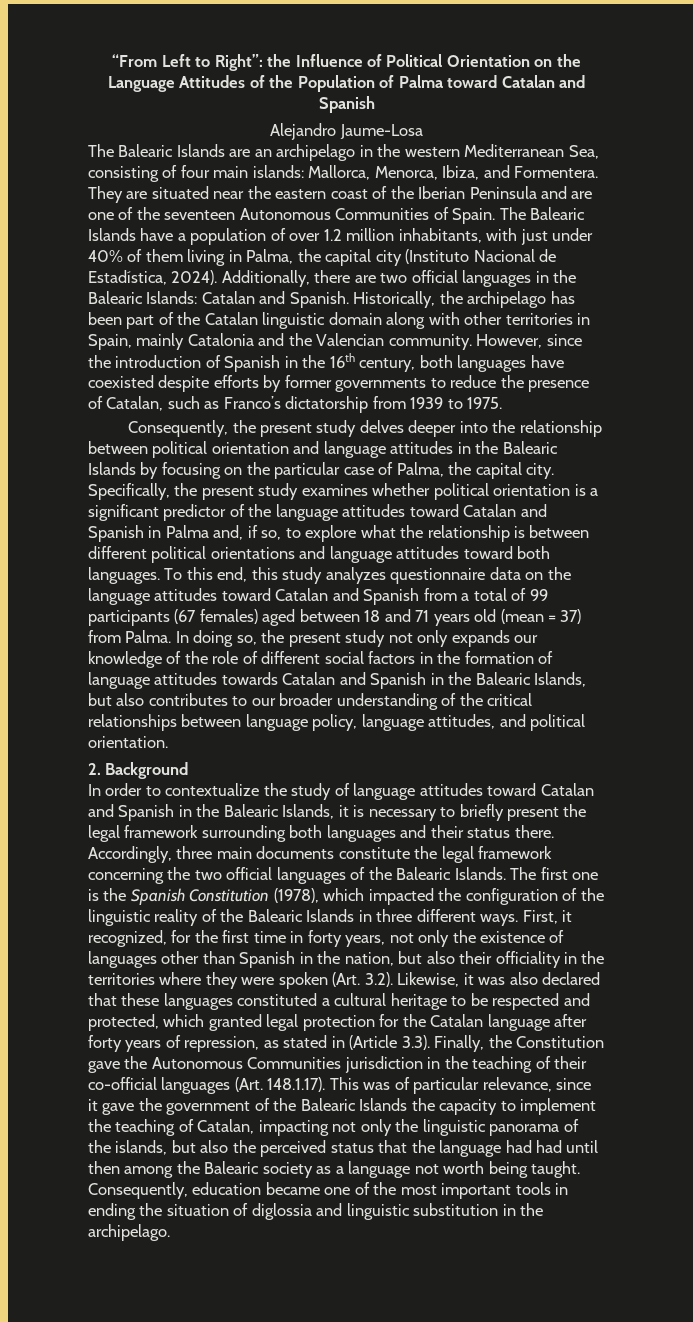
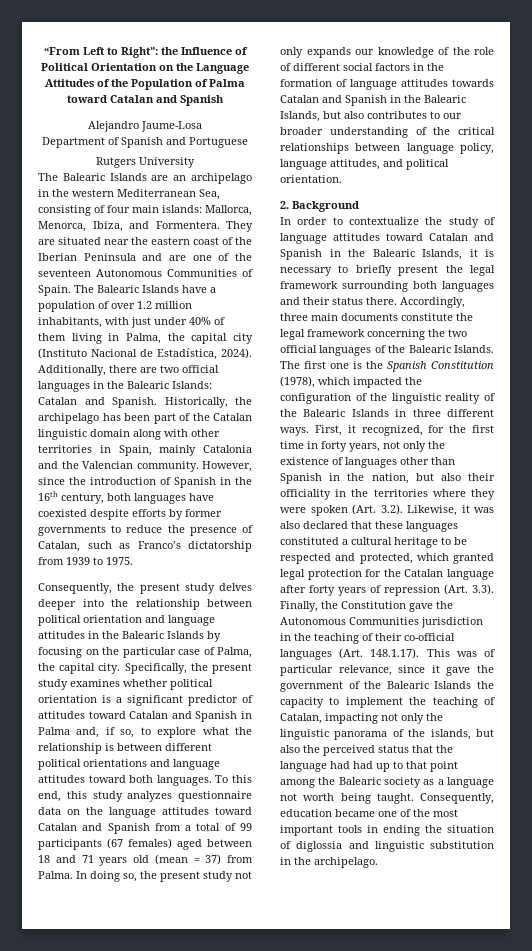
+ Department of Spanish and Portuguese
+ Rutgers University
- Specifically, the present study examines whether political orientation is a significant predictor of the language attitudes toward Catalan and Spanish in Palma and, if so, to explore what the relationship is between different political orientations and language attitudes toward both languages.
+ Specifically, the present study examines whether political orientation is a significant predictor of attitudes toward Catalan and Spanish in Palma and, if so, to explore what the relationship is between different political orientations and language attitudes toward both languages.
- First, it recognized, for the first time in forty years, not only the existence of languages other than Spanish in the nation, but also their officiality in the territories where they were spoken (Art. 3.2). Likewise, it was also declared that these languages constituted a cultural heritage to be respected and protected, which granted legal protection for the Catalan language after forty years of repression, as stated in (Article 3.3). Finally, the Constitution gave the Autonomous Communities jurisdiction in the teaching of their co-official languages (Art. 148.1.17). This was of particular relevance, since it gave the government of the Balearic Islands the capacity to implement the teaching of Catalan, impacting not only the linguistic panorama of the islands, but also the perceived status that the language had had until then among the Balearic society as a language not worth being taught.
+ First, it recognized, for the first time in forty years, not only the existence of languages other than Spanish in the nation, but also their officiality in the territories where they were spoken (Art. 3.2). Likewise, it was also declared that these languages constituted a cultural heritage to be respected and protected, which granted legal protection for the Catalan language after forty years of repression (Art. 3.3). Finally, the Constitution gave the Autonomous Communities jurisdiction in the teaching of their co-official languages (Art. 148.1.17). This was of particular relevance, since it gave the government of the Balearic Islands the capacity to implement the teaching of Catalan, impacting not only the linguistic panorama of the islands, but also the perceived status that the language had had up to that point among the Balearic society as a language not worth being taught.

